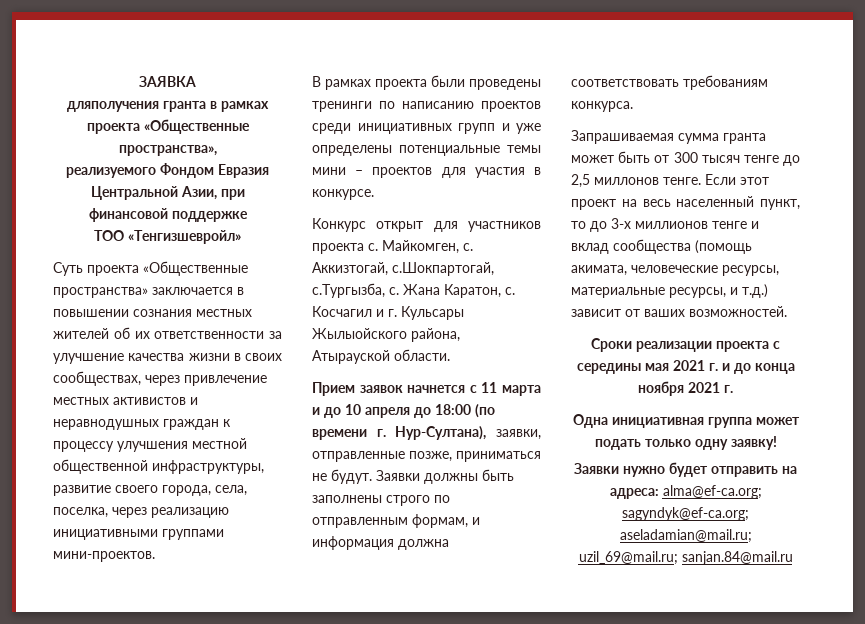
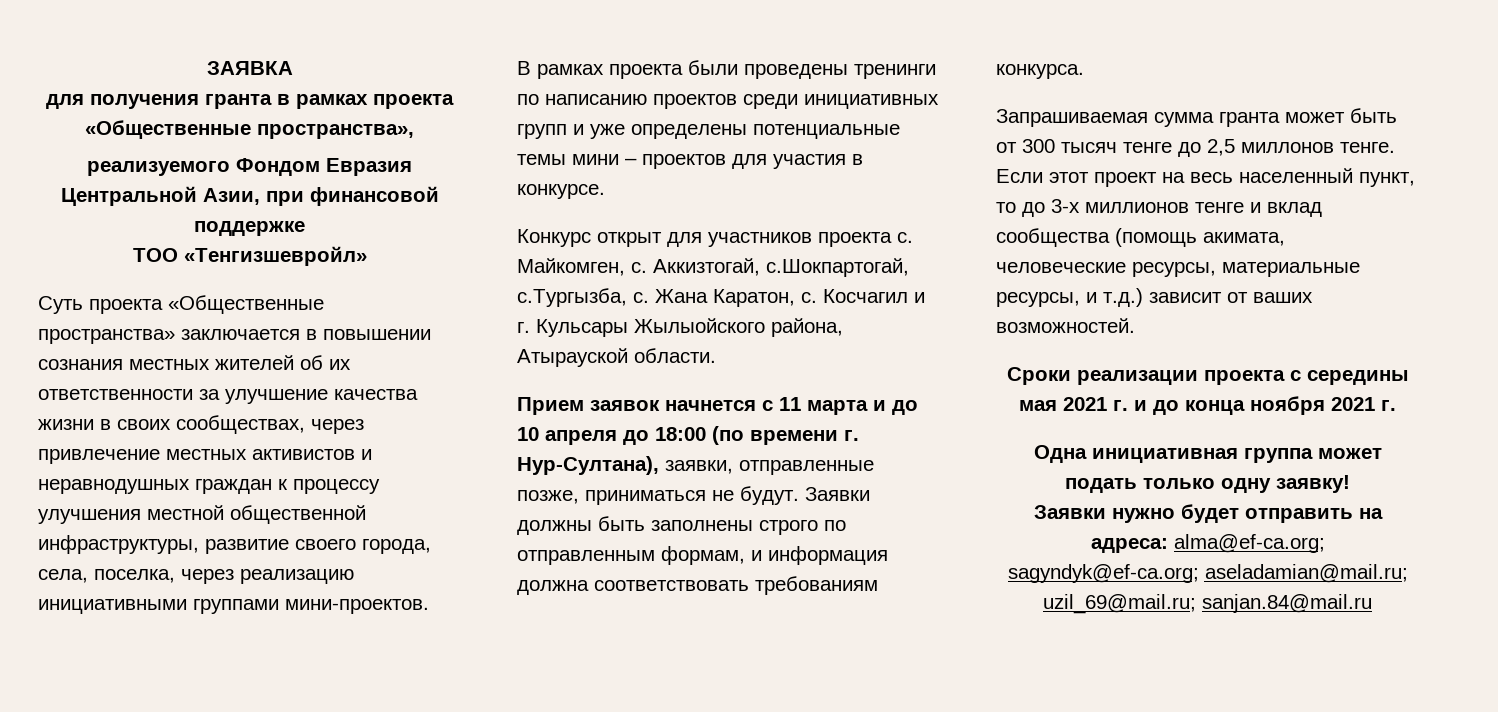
- дляполучения гранта в рамках проекта «Общественные пространства»,
+ для получения гранта в рамках проекта «Общественные пространства»,

